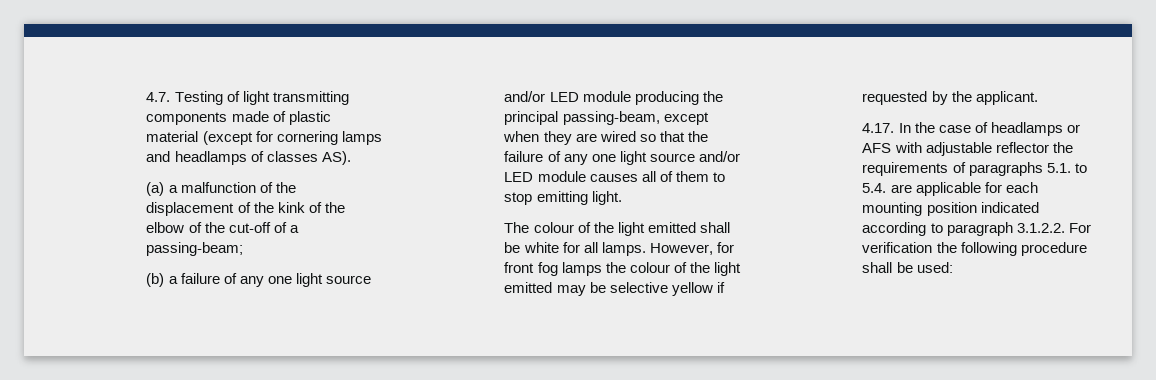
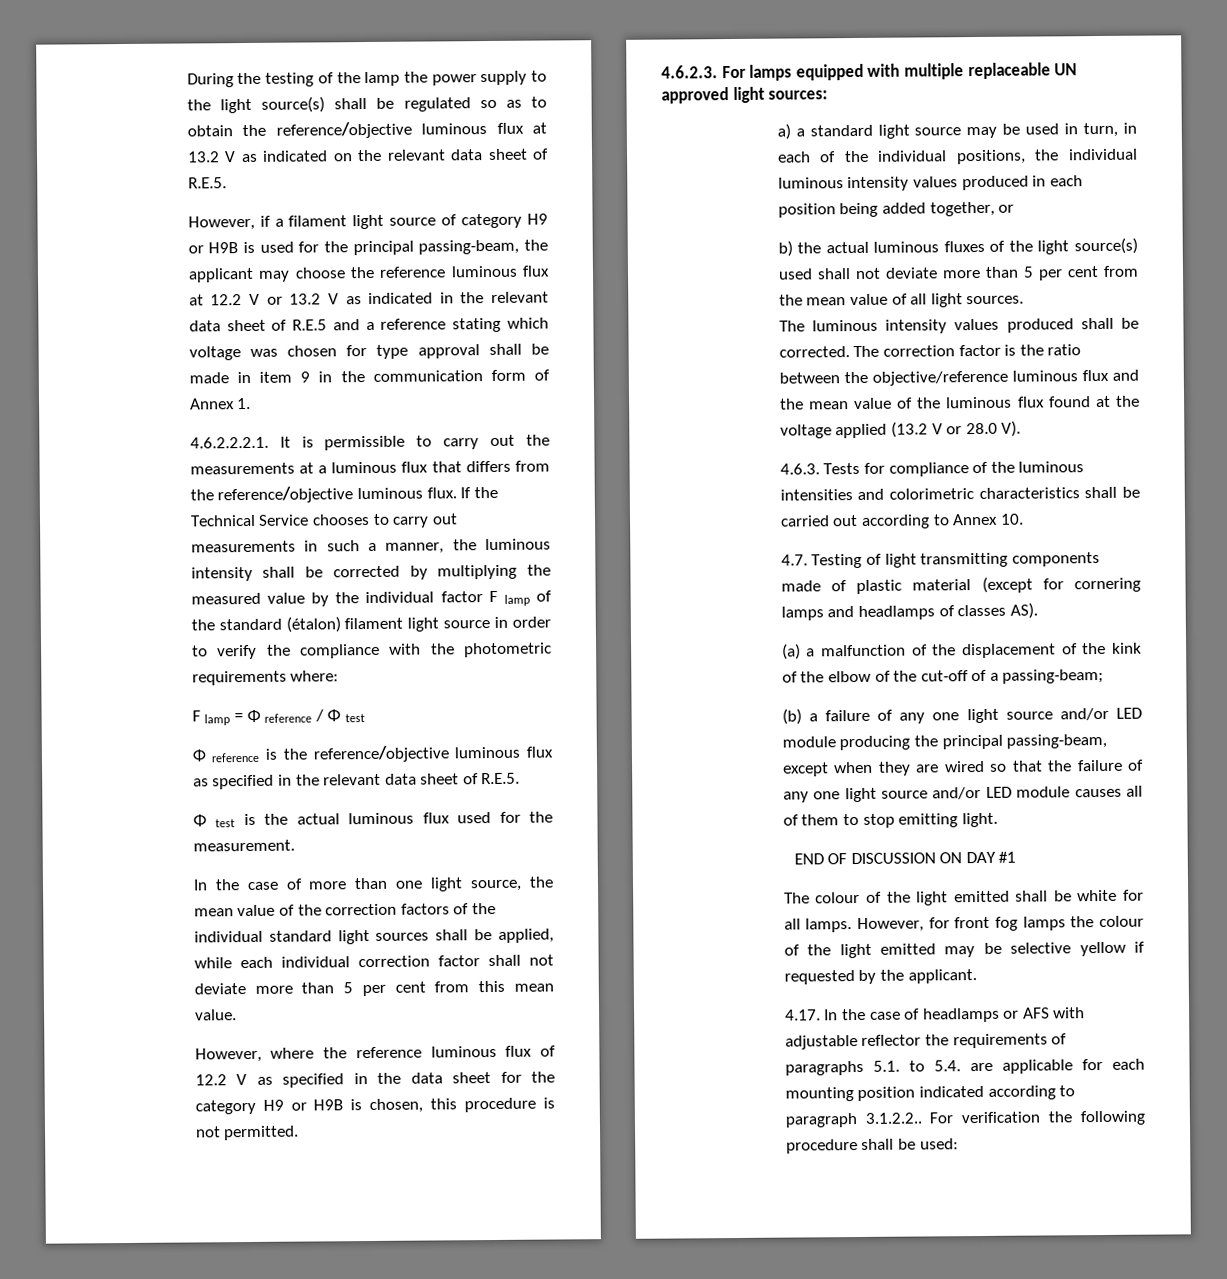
+ During the testing of the lamp the power supply to the light source(s) shall be regulated so as to obtain the reference/objective luminous flux at 13.2 V as indicated on the relevant data sheet of R.E.5.
+ However, if a filament light source of category H9 or H9B is used for the principal passing-beam, the applicant may choose the reference luminous flux at 12.2 V or 13.2 V as indicated in the relevant data sheet of R.E.5 and a reference stating which voltage was chosen for type approval shall be made in item 9 in the communication form of Annex 1.
+ 4.6.2.2.2.1. It is permissible to carry out the measurements at a luminous flux that differs from the reference/objective luminous flux. If the Technical Service chooses to carry out measurements in such a manner, the luminous intensity shall be corrected by multiplying the measured value by the individual factor F lamp of the standard (étalon) filament light source in order to verify the compliance with the photometric requirements where:
+ F lamp = Φ reference / Φ test
+ Φ reference is the reference/objective luminous flux as specified in the relevant data sheet of R.E.5.
+ Φ test is the actual luminous flux used for the measurement.
+ In the case of more than one light source, the mean value of the correction factors of the individual standard light sources shall be applied, while each individual correction factor shall not deviate more than 5 per cent from this mean value.
+ However, where the reference luminous flux of 12.2 V as specified in the data sheet for the category H9 or H9B is chosen, this procedure is not permitted.
+ 4.6.2.3. For lamps equipped with multiple replaceable UN approved light sources:
+ a) a standard light source may be used in turn, in each of the individual positions, the individual luminous intensity values produced in each position being added together, or
+ b) the actual luminous fluxes of the light source(s) used shall not deviate more than 5 per cent from the mean value of all light sources.
+ The luminous intensity values produced shall be corrected. The correction factor is the ratio between the objective/reference luminous flux and the mean value of the luminous flux found at the voltage applied (13.2 V or 28.0 V).
+ 4.6.3. Tests for compliance of the luminous intensities and colorimetric characteristics shall be carried out according to Annex 10.
+ END OF DISCUSSION ON DAY #1
- 4.17. In the case of headlamps or AFS with adjustable reflector the requirements of paragraphs 5.1. to 5.4. are applicable for each mounting position indicated according to paragraph 3.1.2.2. For verification the following procedure shall be used:
+ 4.17. In the case of headlamps or AFS with adjustable reflector the requirements of paragraphs 5.1. to 5.4. are applicable for each mounting position indicated according to paragraph 3.1.2.2.. For verification the following procedure shall be used:

